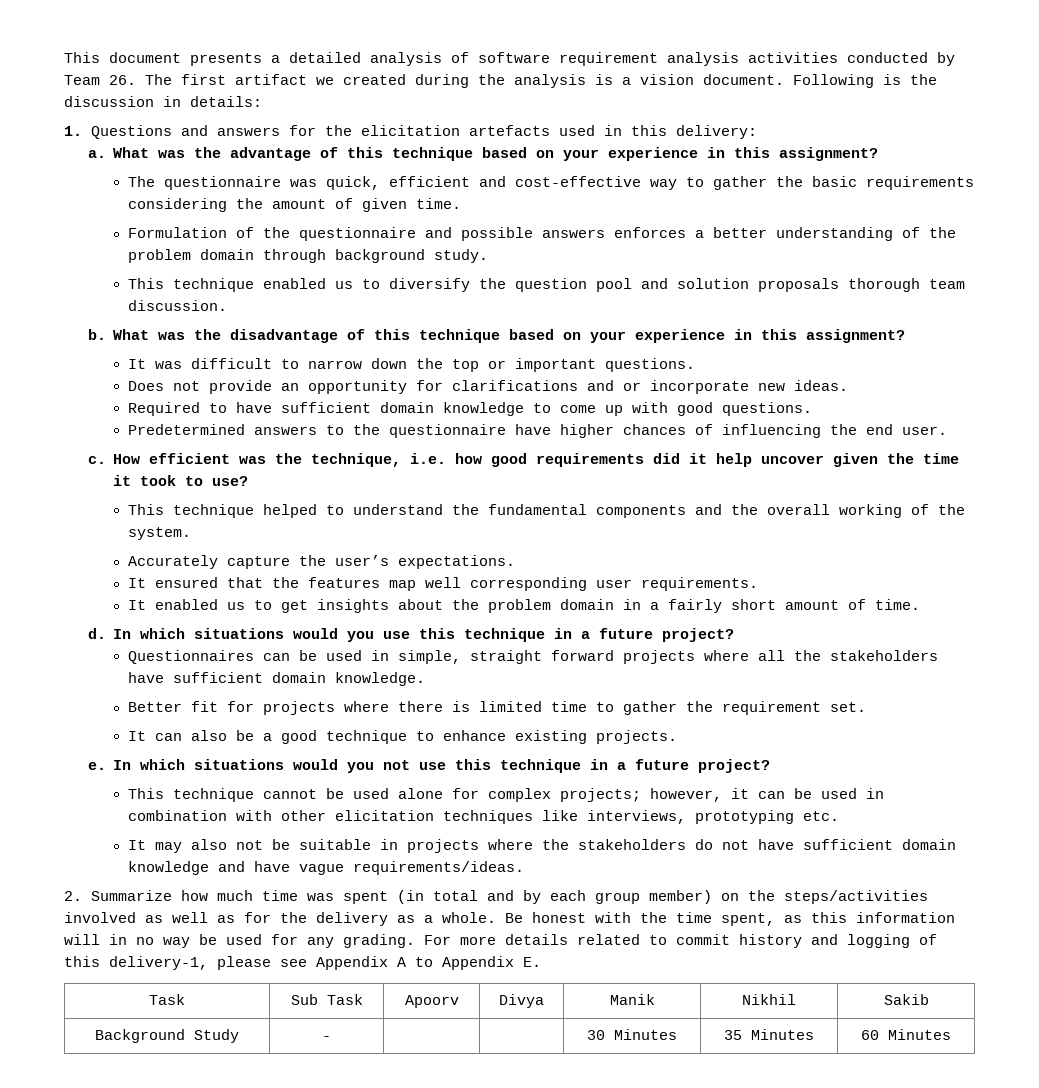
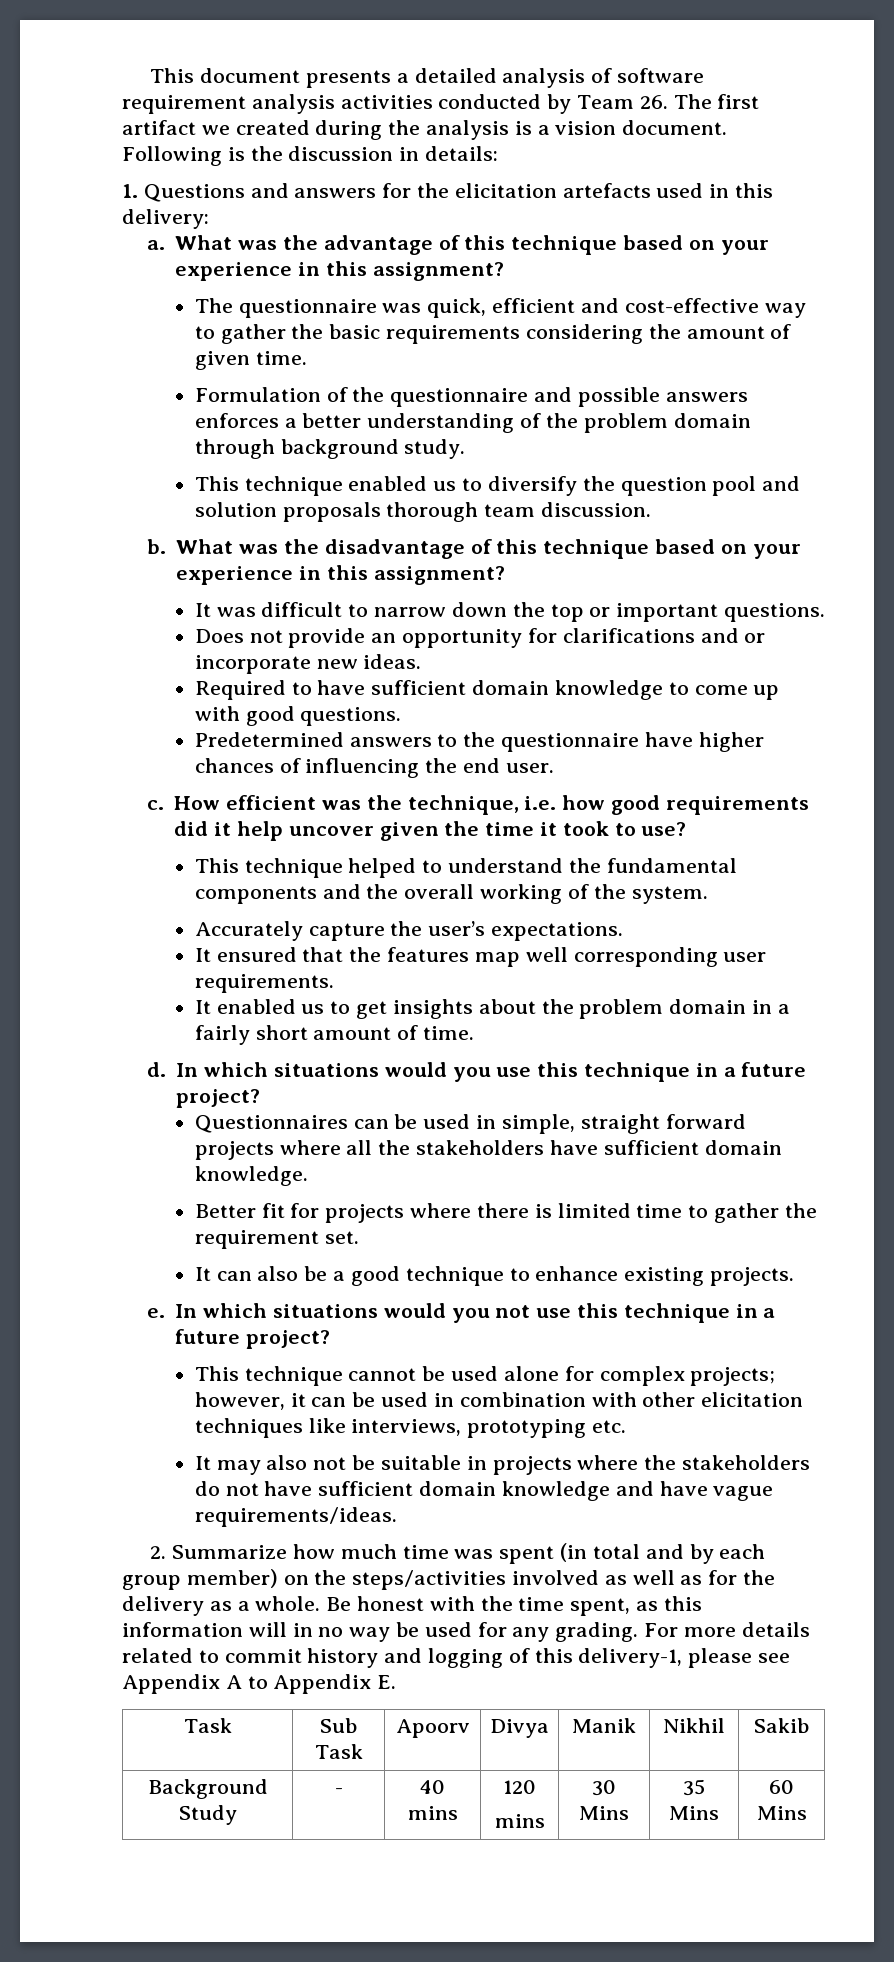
- Background Study | - | | | 30 Minutes | 35 Minutes | 60 Minutes
+ Background Study | - | 40 mins | 120
+ mins | 30 Mins | 35 Mins | 60 Mins

